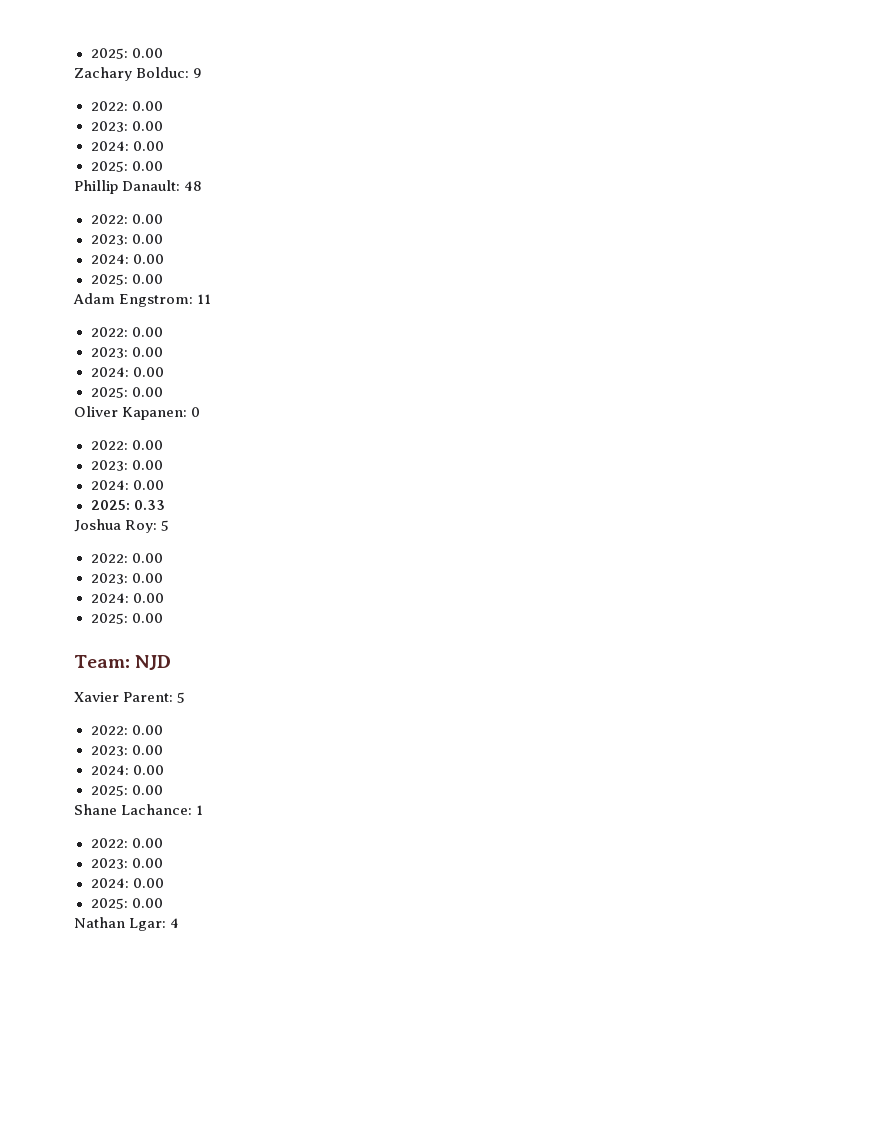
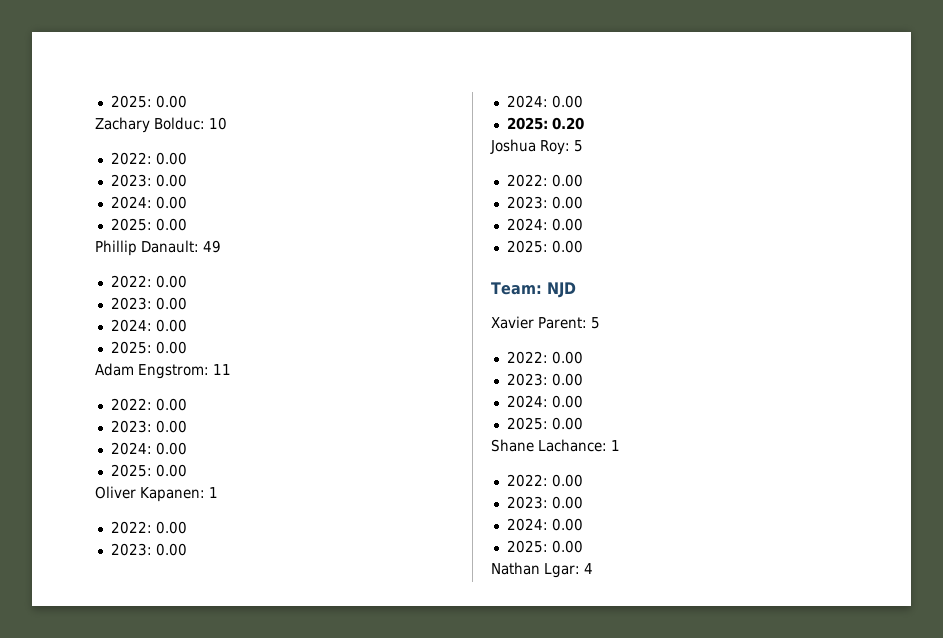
- Zachary Bolduc: 9
+ Zachary Bolduc: 10
- Phillip Danault: 48
+ Phillip Danault: 49
- Oliver Kapanen: 0
+ Oliver Kapanen: 1
  2022: 0.00
  2023: 0.00
  2024: 0.00
- 2025: 0.33
+ 2025: 0.20

